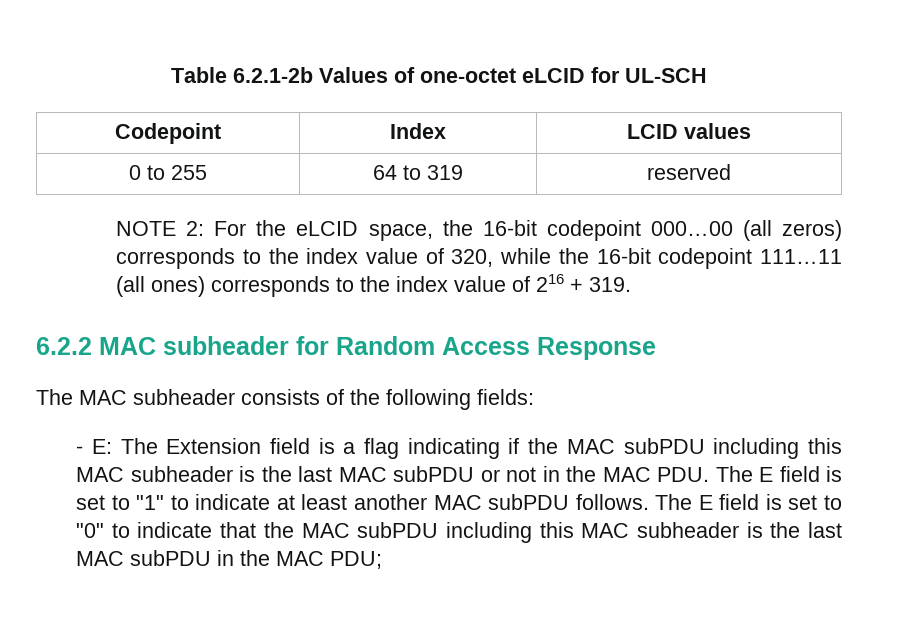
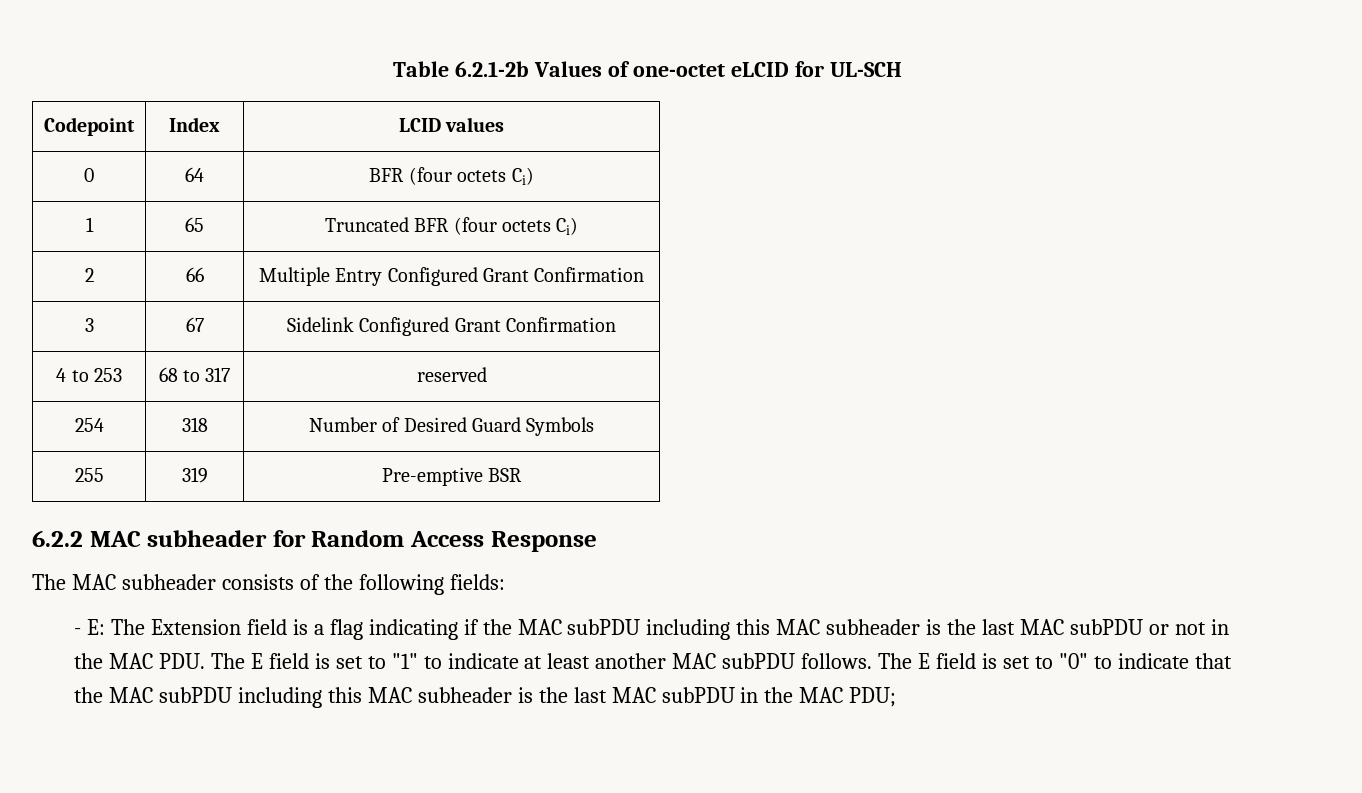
- 0 to 255 | 64 to 319 | reserved
- NOTE 2: For the eLCID space, the 16-bit codepoint 000…00 (all zeros) corresponds to the index value of 320, while the 16-bit codepoint 111…11 (all ones) corresponds to the index value of 216 + 319.
+ 0 | 64 | BFR (four octets Ci)
+ 1 | 65 | Truncated BFR (four octets Ci)
+ 2 | 66 | Multiple Entry Configured Grant Confirmation
+ 3 | 67 | Sidelink Configured Grant Confirmation
+ 4 to 253 | 68 to 317 | reserved
+ 254 | 318 | Number of Desired Guard Symbols
+ 255 | 319 | Pre-emptive BSR

